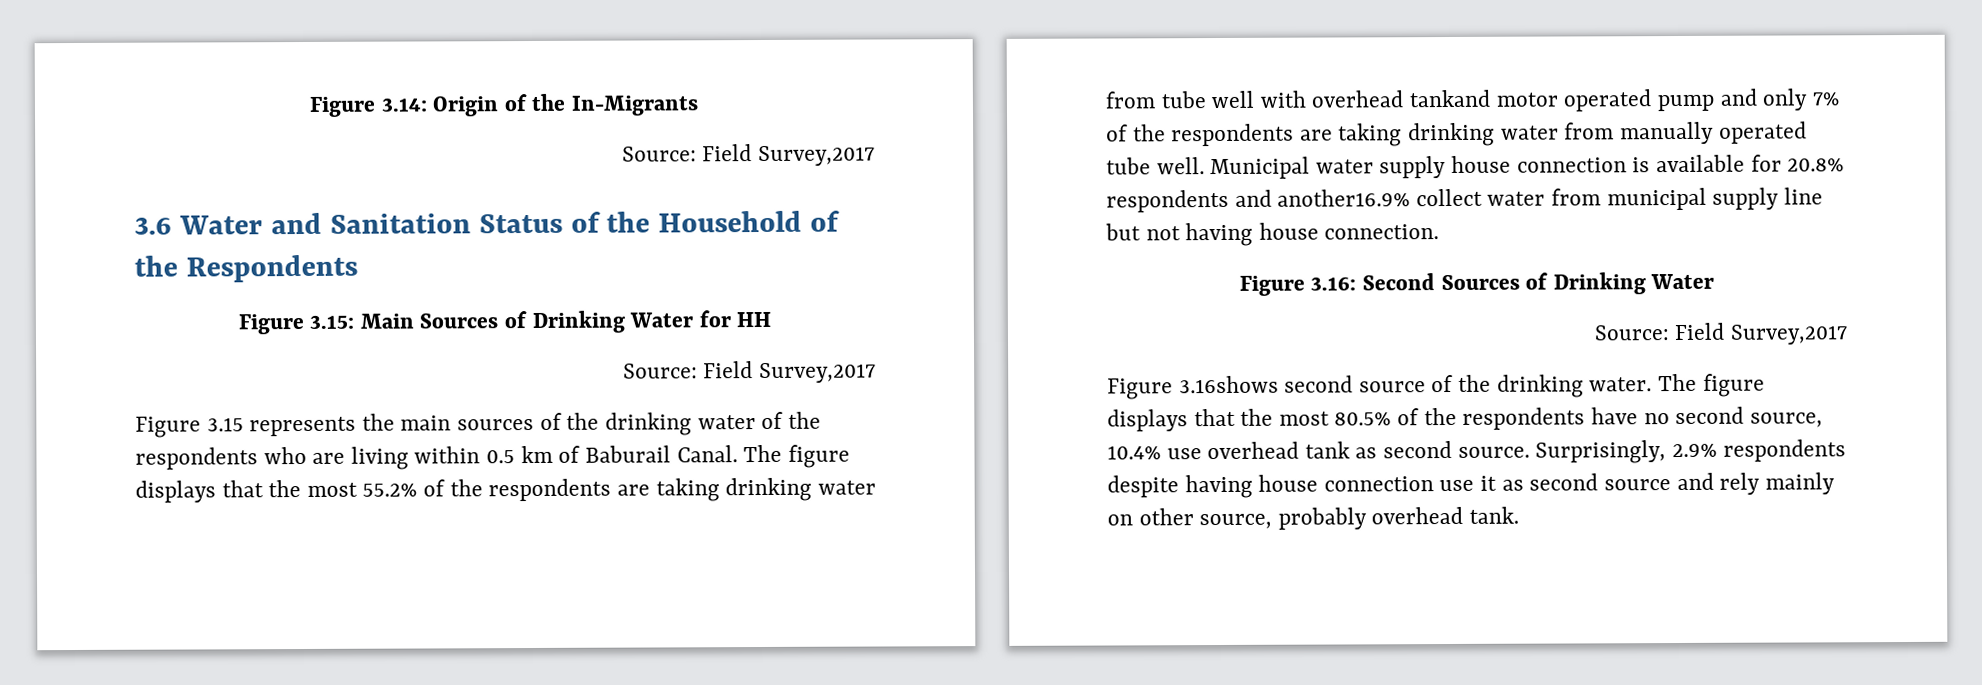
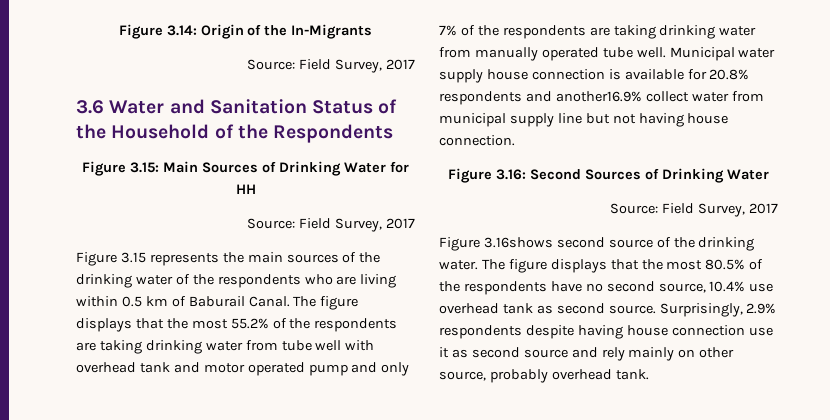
  Figure 3.14: Origin of the In-Migrants
- Source: Field Survey,2017
+ Source: Field Survey, 2017
  Figure 3.15: Main Sources of Drinking Water for HH
- Source: Field Survey,2017
+ Source: Field Survey, 2017
- The figure displays that the most 55.2% of the respondents are taking drinking water from tube well with overhead tankand motor operated pump and only 7% of the respondents are taking drinking water from manually operated tube well.
+ The figure displays that the most 55.2% of the respondents are taking drinking water from tube well with overhead tank and motor operated pump and only 7% of the respondents are taking drinking water from manually operated tube well.
  Figure 3.16: Second Sources of Drinking Water
- Source: Field Survey,2017
+ Source: Field Survey, 2017

